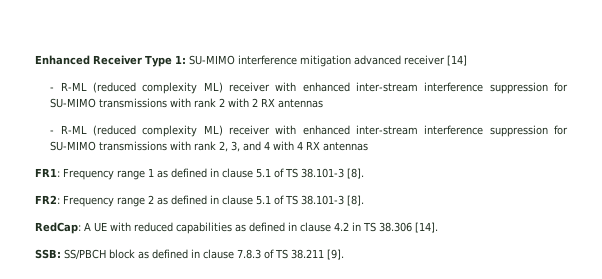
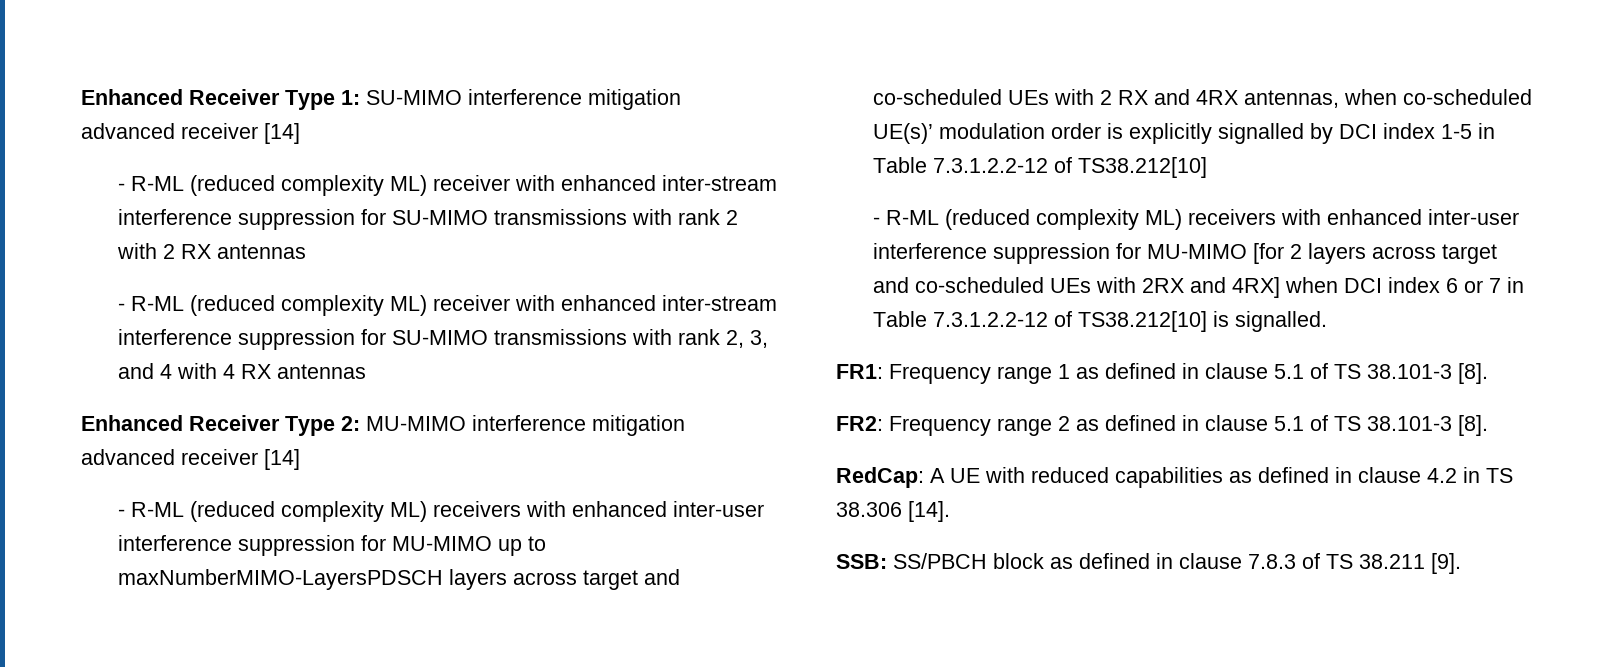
+ Enhanced Receiver Type 2: MU-MIMO interference mitigation advanced receiver [14]
+ - R-ML (reduced complexity ML) receivers with enhanced inter-user interference suppression for MU-MIMO up to maxNumberMIMO-LayersPDSCH layers across target and co-scheduled UEs with 2 RX and 4RX antennas, when co-scheduled UE(s)’ modulation order is explicitly signalled by DCI index 1-5 in Table 7.3.1.2.2-12 of TS38.212[10]
+ - R-ML (reduced complexity ML) receivers with enhanced inter-user interference suppression for MU-MIMO [for 2 layers across target and co-scheduled UEs with 2RX and 4RX] when DCI index 6 or 7 in Table 7.3.1.2.2-12 of TS38.212[10] is signalled.

